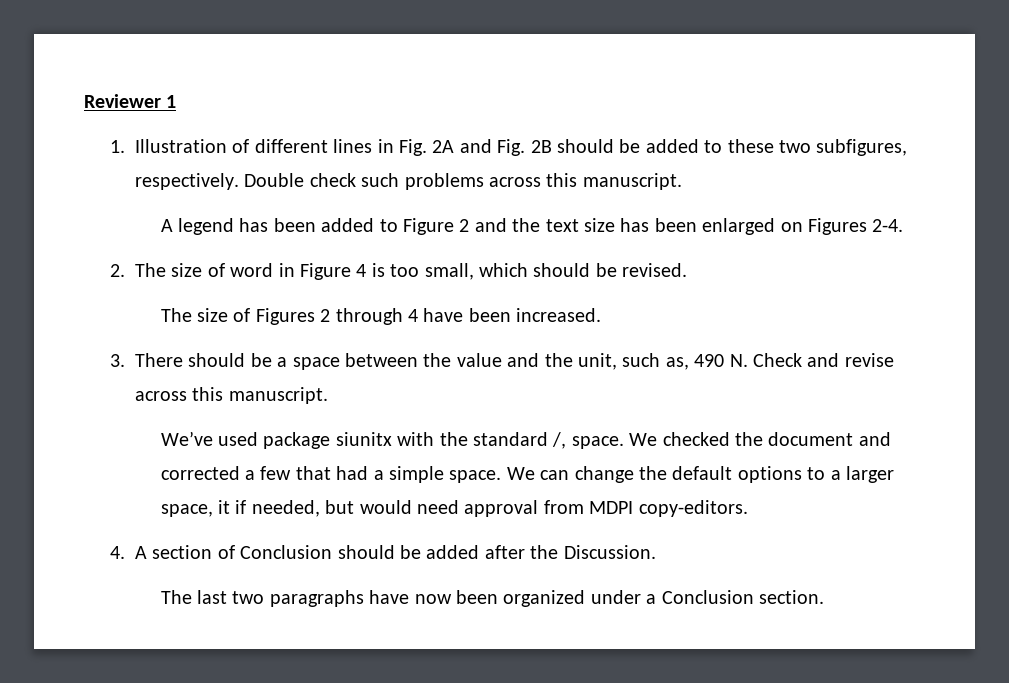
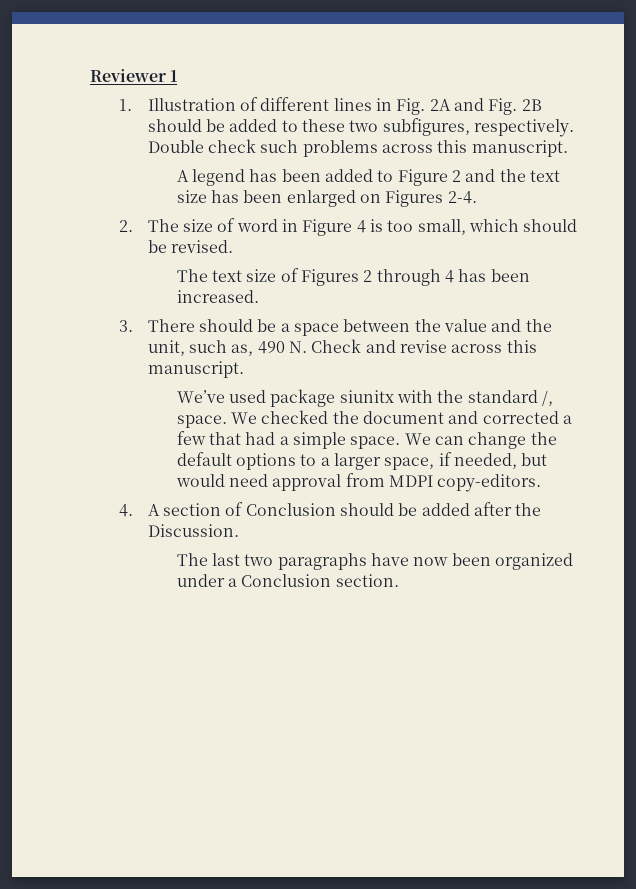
- The size of Figures 2 through 4 have been increased.
+ The text size of Figures 2 through 4 has been increased.
- We can change the default options to a larger space, it if needed, but would need approval from MDPI copy-editors.
+ We can change the default options to a larger space, if needed, but would need approval from MDPI copy-editors.

